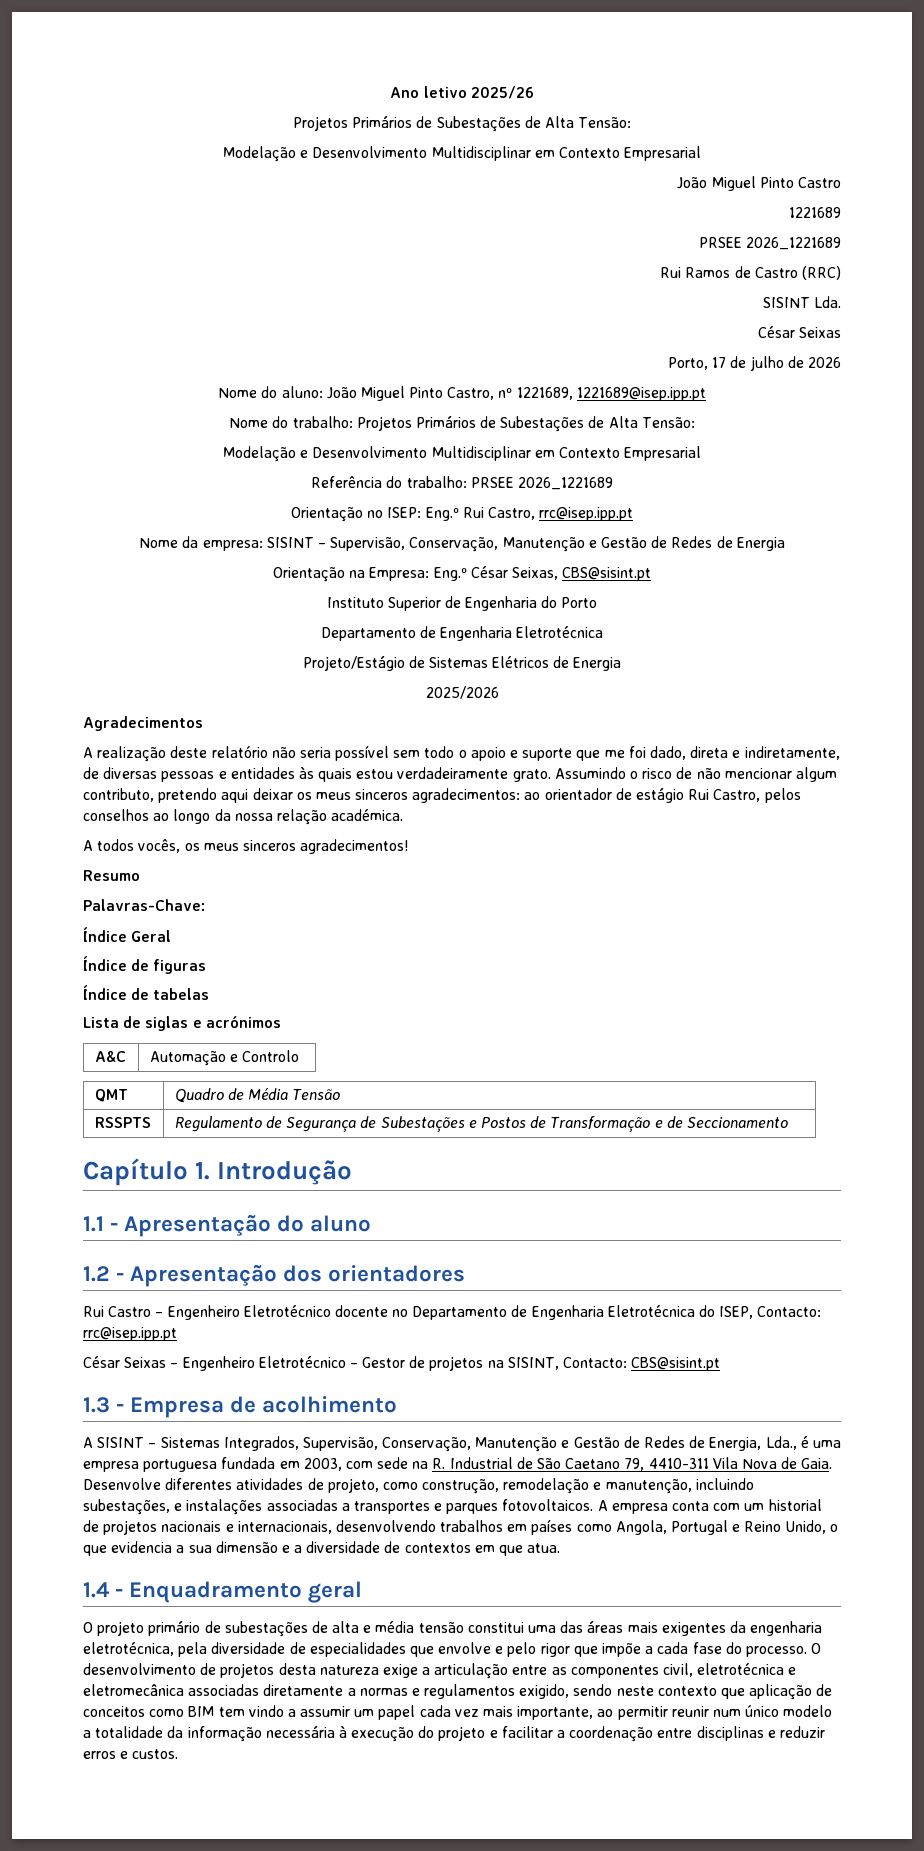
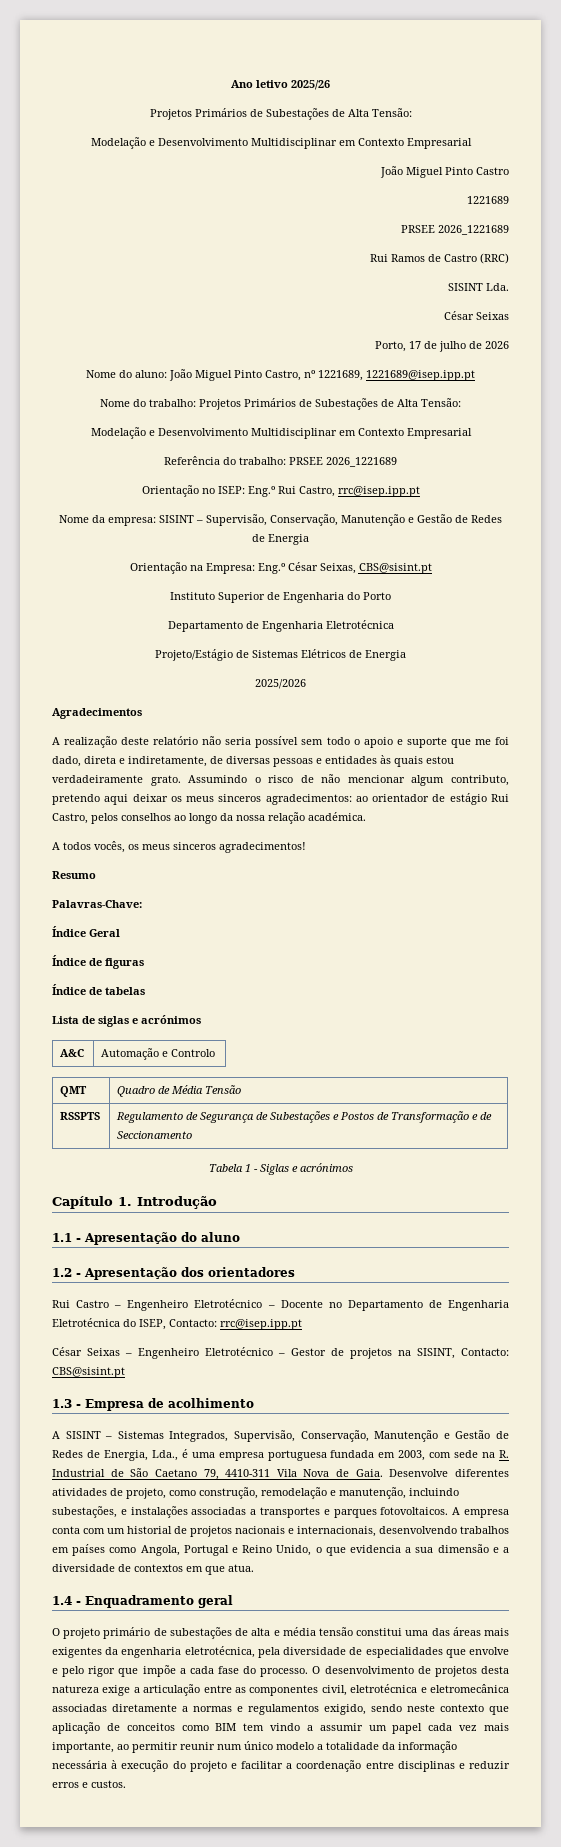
+ Tabela 1 - Siglas e acrónimos
- Rui Castro – Engenheiro Eletrotécnico docente no Departamento de Engenharia Eletrotécnica do ISEP, Contacto: rrc@isep.ipp.pt
+ Rui Castro – Engenheiro Eletrotécnico – Docente no Departamento de Engenharia Eletrotécnica do ISEP, Contacto: rrc@isep.ipp.pt

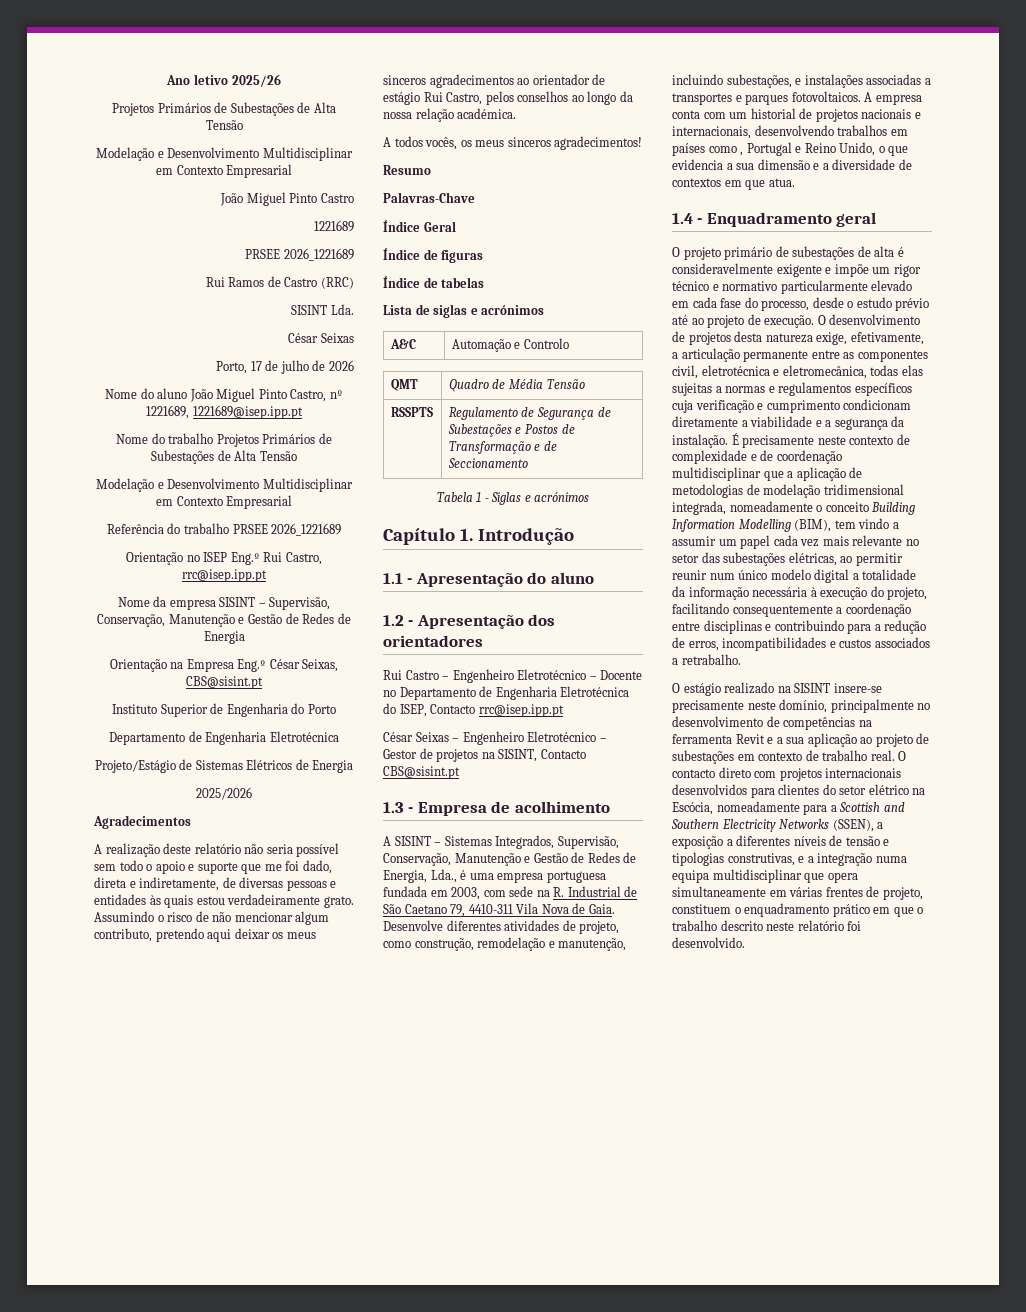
  Ano letivo 2025/26
- Projetos Primários de Subestações de Alta Tensão:
+ Projetos Primários de Subestações de Alta Tensão
- Nome do aluno: João Miguel Pinto Castro, nº 1221689, 1221689@isep.ipp.pt
+ Nome do aluno João Miguel Pinto Castro, nº 1221689, 1221689@isep.ipp.pt
- Nome do trabalho: Projetos Primários de Subestações de Alta Tensão:
+ Nome do trabalho Projetos Primários de Subestações de Alta Tensão
- Referência do trabalho: PRSEE 2026_1221689
+ Referência do trabalho PRSEE 2026_1221689
- Orientação no ISEP: Eng.º Rui Castro, rrc@isep.ipp.pt
+ Orientação no ISEP Eng.º Rui Castro, rrc@isep.ipp.pt
- Nome da empresa: SISINT – Supervisão, Conservação, Manutenção e Gestão de Redes de Energia
+ Nome da empresa SISINT – Supervisão, Conservação, Manutenção e Gestão de Redes de Energia
- Orientação na Empresa: Eng.º César Seixas, CBS@sisint.pt
+ Orientação na Empresa Eng.º César Seixas, CBS@sisint.pt
- Assumindo o risco de não mencionar algum contributo, pretendo aqui deixar os meus sinceros agradecimentos: ao orientador de estágio Rui Castro, pelos conselhos ao longo da nossa relação académica.
+ Assumindo o risco de não mencionar algum contributo, pretendo aqui deixar os meus sinceros agradecimentos ao orientador de estágio Rui Castro, pelos conselhos ao longo da nossa relação académica.
- Palavras-Chave:
+ Palavras-Chave
- Rui Castro – Engenheiro Eletrotécnico – Docente no Departamento de Engenharia Eletrotécnica do ISEP, Contacto: rrc@isep.ipp.pt
+ Rui Castro – Engenheiro Eletrotécnico – Docente no Departamento de Engenharia Eletrotécnica do ISEP, Contacto rrc@isep.ipp.pt
- César Seixas – Engenheiro Eletrotécnico – Gestor de projetos na SISINT, Contacto: CBS@sisint.pt
+ César Seixas – Engenheiro Eletrotécnico – Gestor de projetos na SISINT, Contacto CBS@sisint.pt
- A empresa conta com um historial de projetos nacionais e internacionais, desenvolvendo trabalhos em países como Angola, Portugal e Reino Unido, o que evidencia a sua dimensão e a diversidade de contextos em que atua.
+ A empresa conta com um historial de projetos nacionais e internacionais, desenvolvendo trabalhos em países como , Portugal e Reino Unido, o que evidencia a sua dimensão e a diversidade de contextos em que atua.
- O projeto primário de subestações de alta e média tensão constitui uma das áreas mais exigentes da engenharia eletrotécnica, pela diversidade de especialidades que envolve e pelo rigor que impõe a cada fase do processo.
+ O projeto primário de subestações de alta é consideravelmente exigente e impõe um rigor técnico e normativo particularmente elevado em cada fase do processo, desde o estudo prévio até ao projeto de execução.
- O desenvolvimento de projetos desta natureza exige a articulação entre as componentes civil, eletrotécnica e eletromecânica associadas diretamente a normas e regulamentos exigido, sendo neste contexto que aplicação de conceitos como BIM tem vindo a assumir um papel cada vez mais importante, ao permitir reunir num único modelo a totalidade da informação necessária à execução do projeto e facilitar a coordenação entre disciplinas e reduzir erros e custos.
+ O desenvolvimento de projetos desta natureza exige, efetivamente, a articulação permanente entre as componentes civil, eletrotécnica e eletromecânica, todas elas sujeitas a normas e regulamentos específicos cuja verificação e cumprimento condicionam diretamente a viabilidade e a segurança da instalação. É precisamente neste contexto de complexidade e de coordenação multidisciplinar que a aplicação de metodologias de modelação tridimensional integrada, nomeadamente o conceito Building Information Modelling (BIM), tem vindo a assumir um papel cada vez mais relevante no setor das subestações elétricas, ao permitir reunir num único modelo digital a totalidade da informação necessária à execução do projeto, facilitando consequentemente a coordenação entre disciplinas e contribuindo para a redução de erros, incompatibilidades e custos associados a retrabalho.
+ O estágio realizado na SISINT insere-se precisamente neste domínio, principalmente no desenvolvimento de competências na ferramenta Revit e a sua aplicação ao projeto de subestações em contexto de trabalho real. O contacto direto com projetos internacionais desenvolvidos para clientes do setor elétrico na Escócia, nomeadamente para a Scottish and Southern Electricity Networks (SSEN), a exposição a diferentes níveis de tensão e tipologias construtivas, e a integração numa equipa multidisciplinar que opera simultaneamente em várias frentes de projeto, constituem o enquadramento prático em que o trabalho descrito neste relatório foi desenvolvido.

